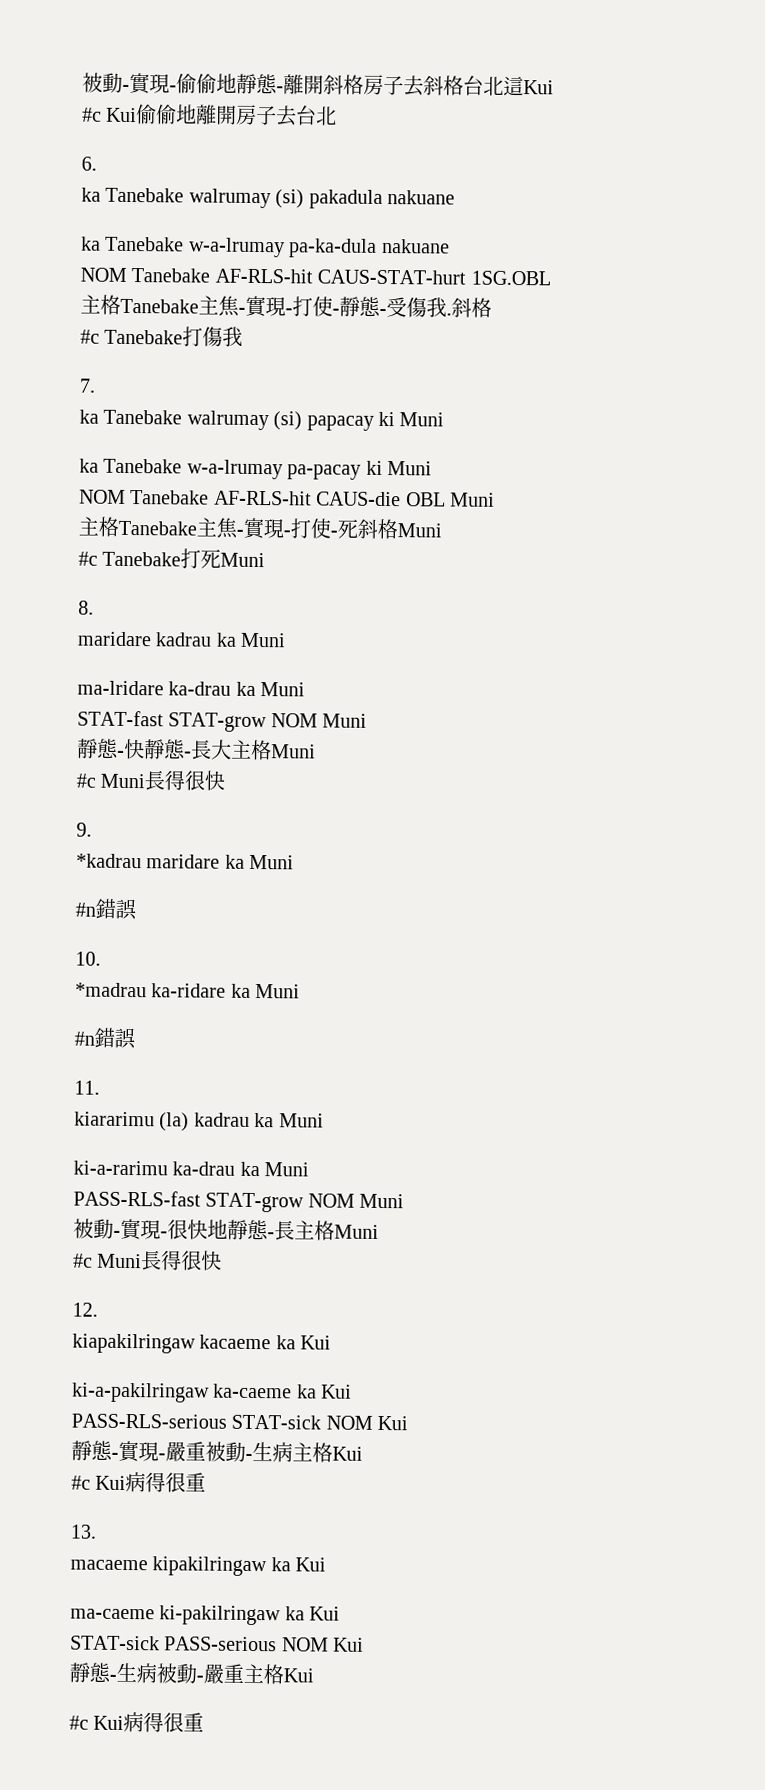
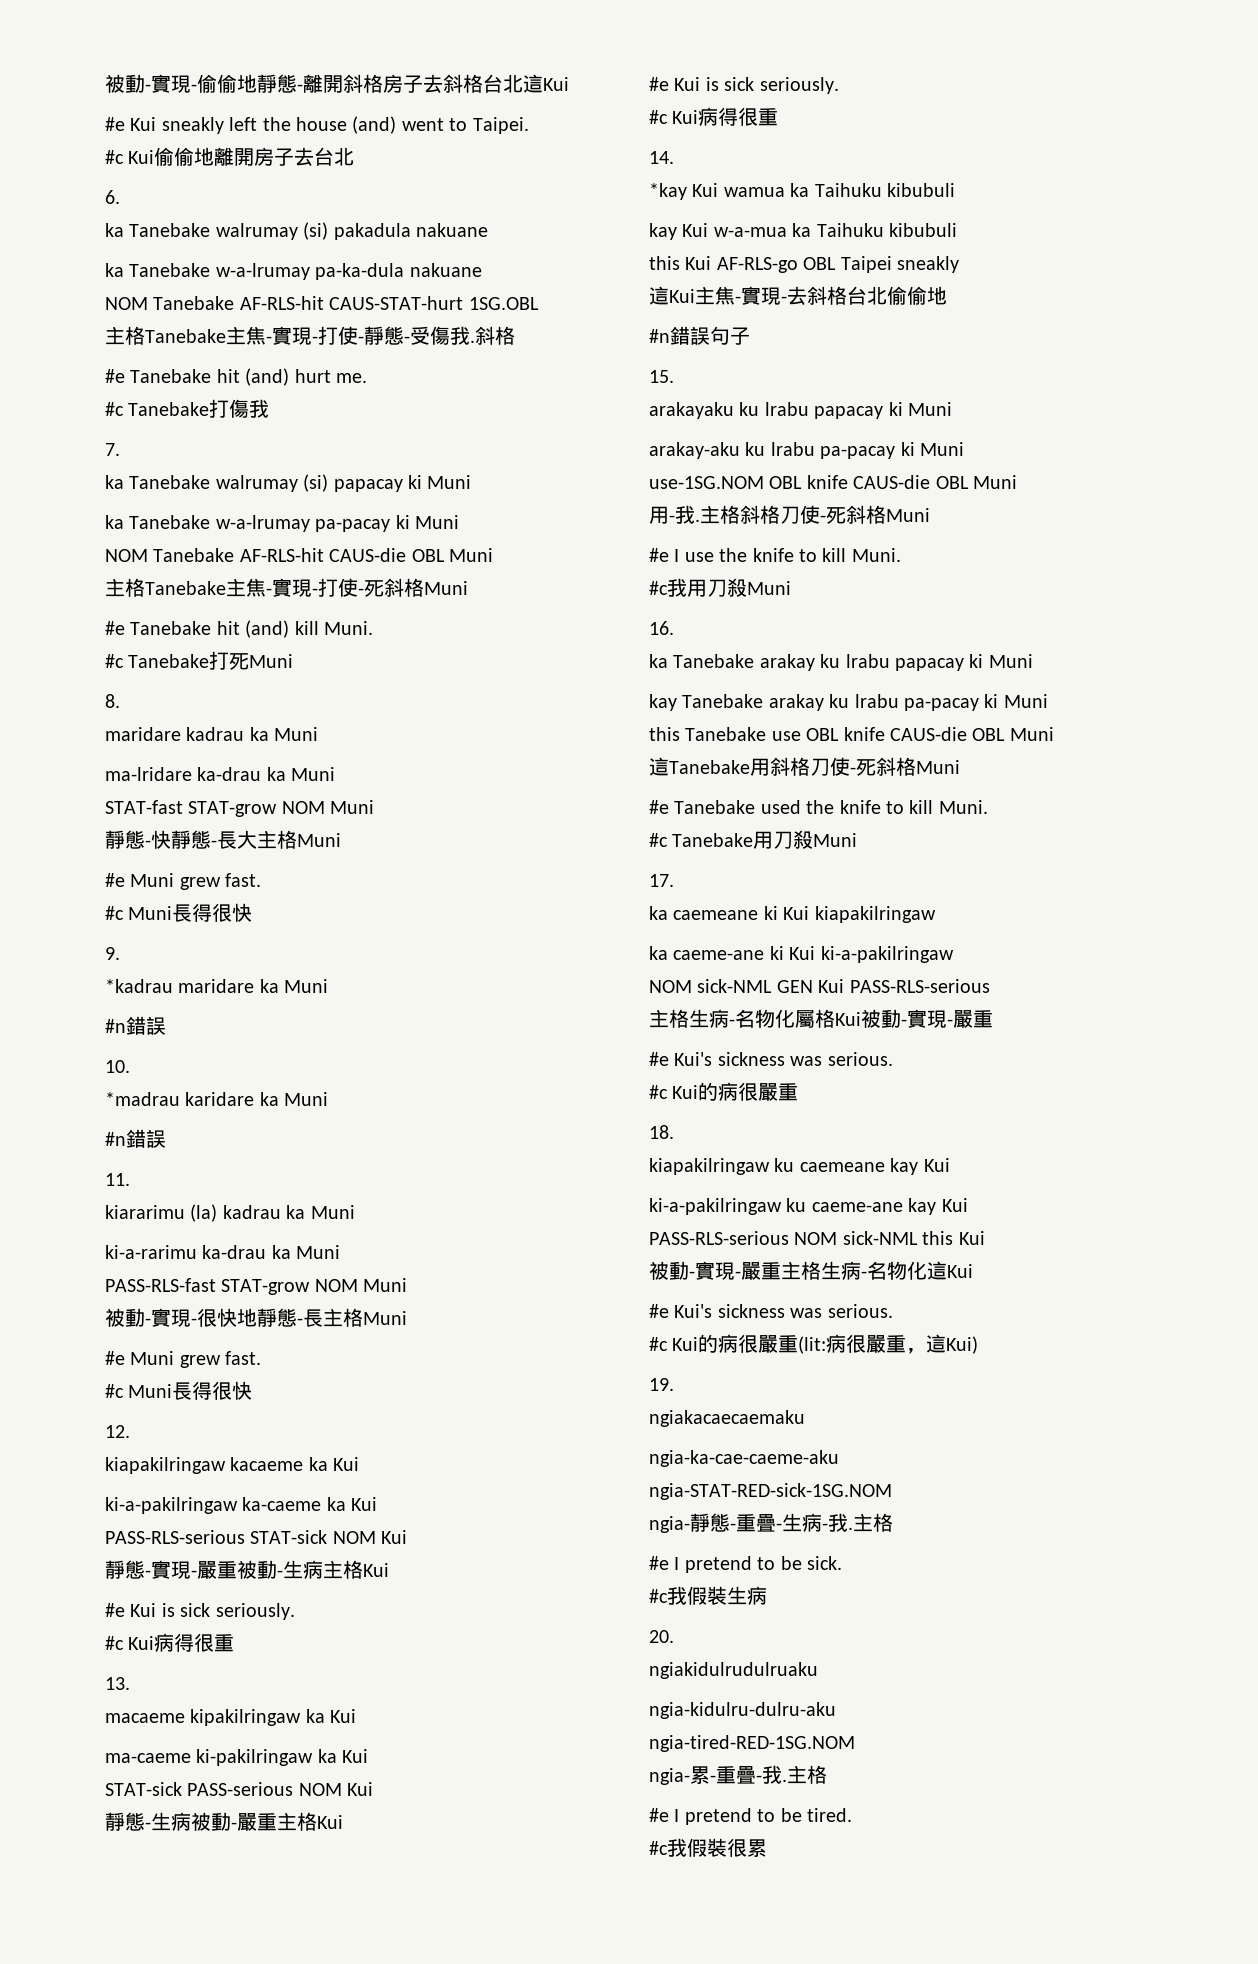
+ #e Kui sneakly left the house (and) went to Taipei.
+ #e Tanebake hit (and) hurt me.
+ #e Tanebake hit (and) kill Muni.
  靜態-快靜態-長大主格Muni
+ #e Muni grew fast.
- *madrau ka-ridare ka Muni
+ *madrau karidare ka Muni
  被動-實現-很快地靜態-長主格Muni
+ #e Muni grew fast.
  靜態-實現-嚴重被動-生病主格Kui
+ #e Kui is sick seriously.
  靜態-生病被動-嚴重主格Kui
+ #e Kui is sick seriously.
  #c Kui病得很重
+ 14.
+ *kay Kui wamua ka Taihuku kibubuli
+ kay Kui w-a-mua ka Taihuku kibubuli
+ this Kui AF-RLS-go OBL Taipei sneakly
+ 這Kui主焦-實現-去斜格台北偷偷地
+ #n錯誤句子
+ 15.
+ arakayaku ku lrabu papacay ki Muni
+ arakay-aku ku lrabu pa-pacay ki Muni
+ use-1SG.NOM OBL knife CAUS-die OBL Muni
+ 用-我.主格斜格刀使-死斜格Muni
+ #e I use the knife to kill Muni.
+ #c我用刀殺Muni
+ 16.
+ ka Tanebake arakay ku lrabu papacay ki Muni
+ kay Tanebake arakay ku lrabu pa-pacay ki Muni
+ this Tanebake use OBL knife CAUS-die OBL Muni
+ 這Tanebake用斜格刀使-死斜格Muni
+ #e Tanebake used the knife to kill Muni.
+ #c Tanebake用刀殺Muni
+ 17.
+ ka caemeane ki Kui kiapakilringaw
+ ka caeme-ane ki Kui ki-a-pakilringaw
+ NOM sick-NML GEN Kui PASS-RLS-serious
+ 主格生病-名物化屬格Kui被動-實現-嚴重
+ #e Kui's sickness was serious.
+ #c Kui的病很嚴重
+ 18.
+ kiapakilringaw ku caemeane kay Kui
+ ki-a-pakilringaw ku caeme-ane kay Kui
+ PASS-RLS-serious NOM sick-NML this Kui
+ 被動-實現-嚴重主格生病-名物化這Kui
+ #e Kui's sickness was serious.
+ #c Kui的病很嚴重(lit:病很嚴重，這Kui)
+ 19.
+ ngiakacaecaemaku
+ ngia-ka-cae-caeme-aku
+ ngia-STAT-RED-sick-1SG.NOM
+ ngia-靜態-重疊-生病-我.主格
+ #e I pretend to be sick.
+ #c我假裝生病
+ 20.
+ ngiakidulrudulruaku
+ ngia-kidulru-dulru-aku
+ ngia-tired-RED-1SG.NOM
+ ngia-累-重疊-我.主格
+ #e I pretend to be tired.
+ #c我假裝很累

